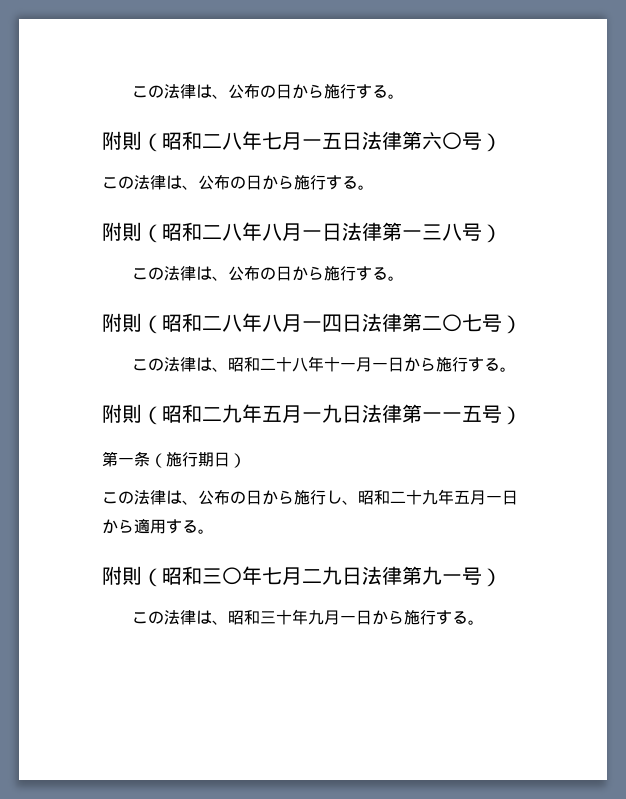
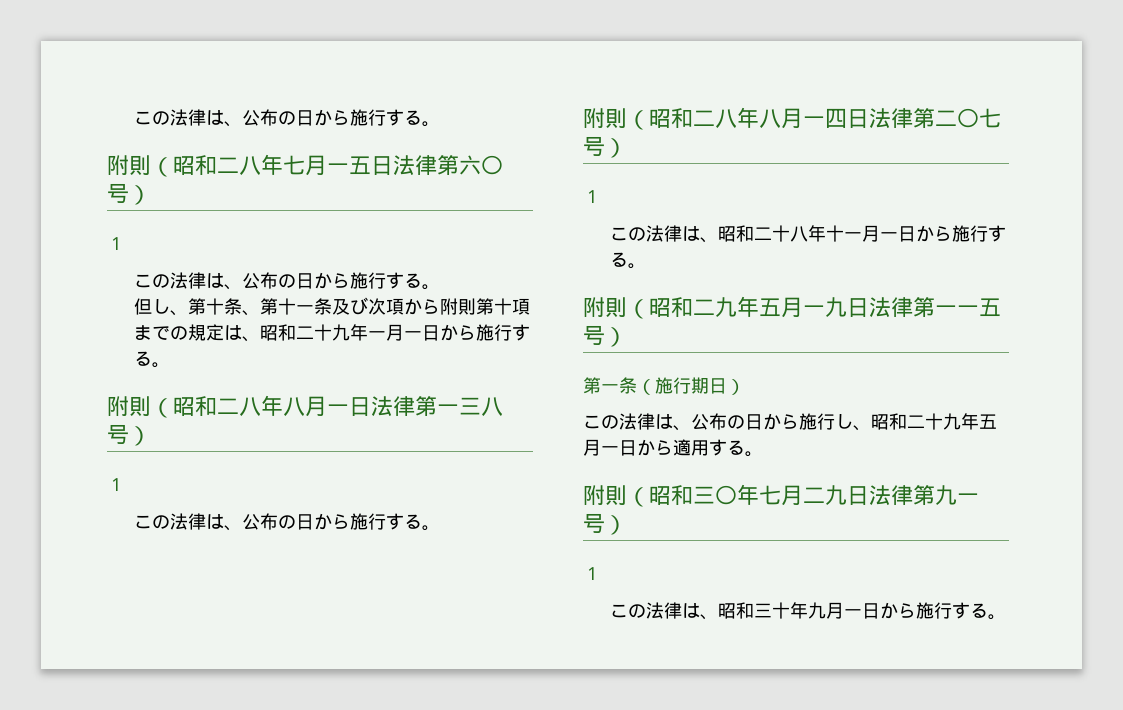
  附則（昭和二八年七月一五日法律第六〇号）
+ １
  この法律は、公布の日から施行する。
+ 但し、第十条、第十一条及び次項から附則第十項までの規定は、昭和二十九年一月一日から施行する。
  附則（昭和二八年八月一日法律第一三八号）
+ １
  附則（昭和二八年八月一四日法律第二〇七号）
+ １
  附則（昭和三〇年七月二九日法律第九一号）
+ １

